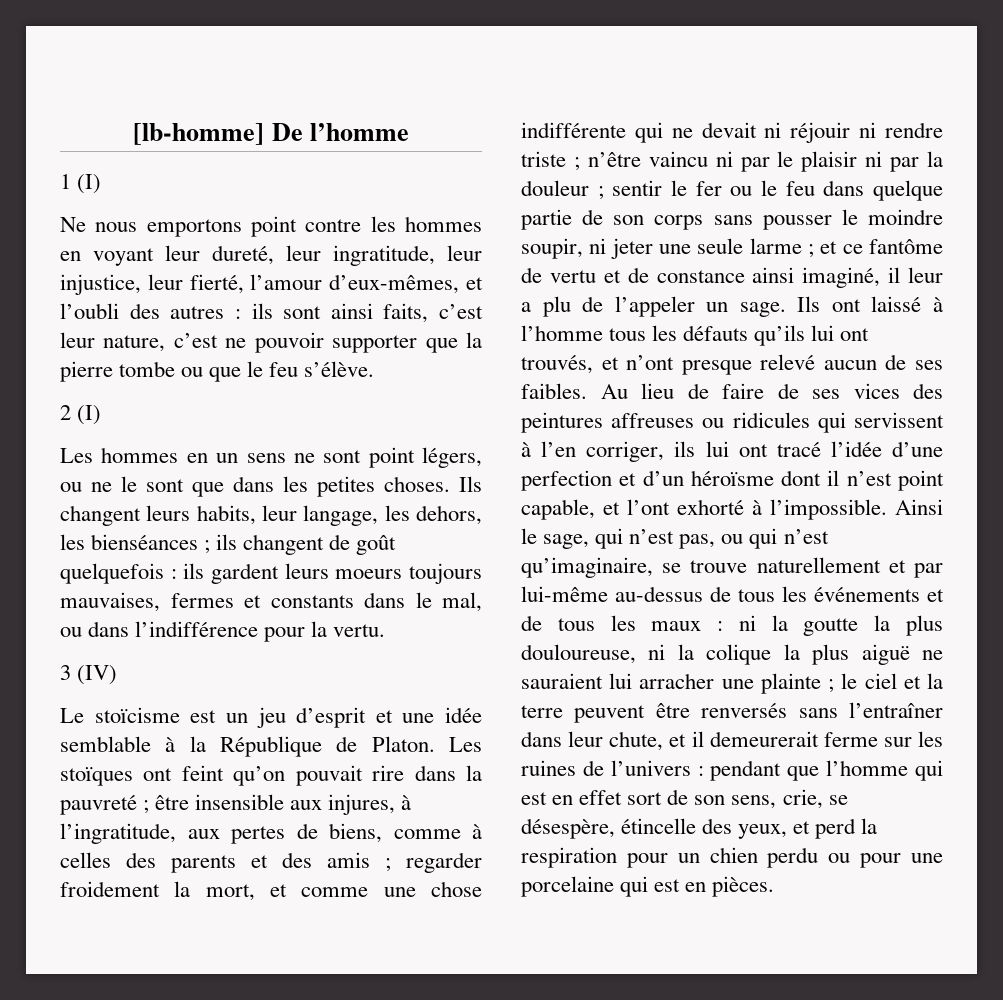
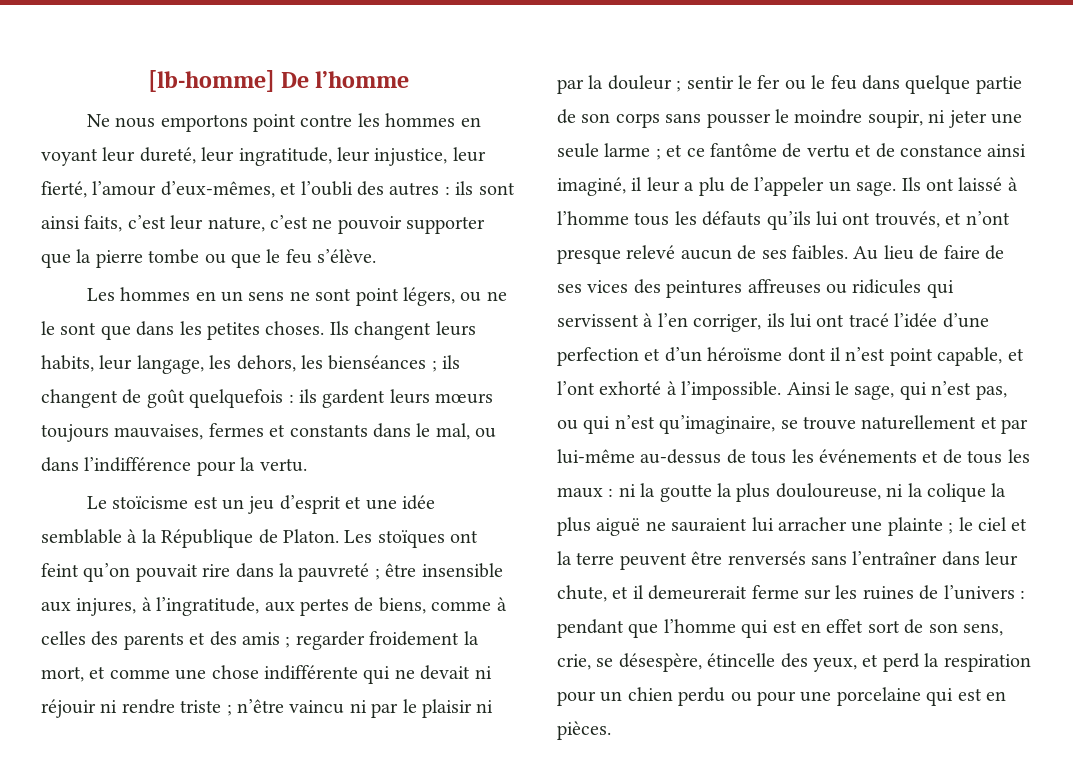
- 1 (I)
- 2 (I)
- Ils changent leurs habits, leur langage, les dehors, les bienséances ; ils changent de goût quelquefois : ils gardent leurs moeurs toujours mauvaises, fermes et constants dans le mal, ou dans l’indifférence pour la vertu.
+ Ils changent leurs habits, leur langage, les dehors, les bienséances ; ils changent de goût quelquefois : ils gardent leurs mœurs toujours mauvaises, fermes et constants dans le mal, ou dans l’indifférence pour la vertu.
- 3 (IV)

